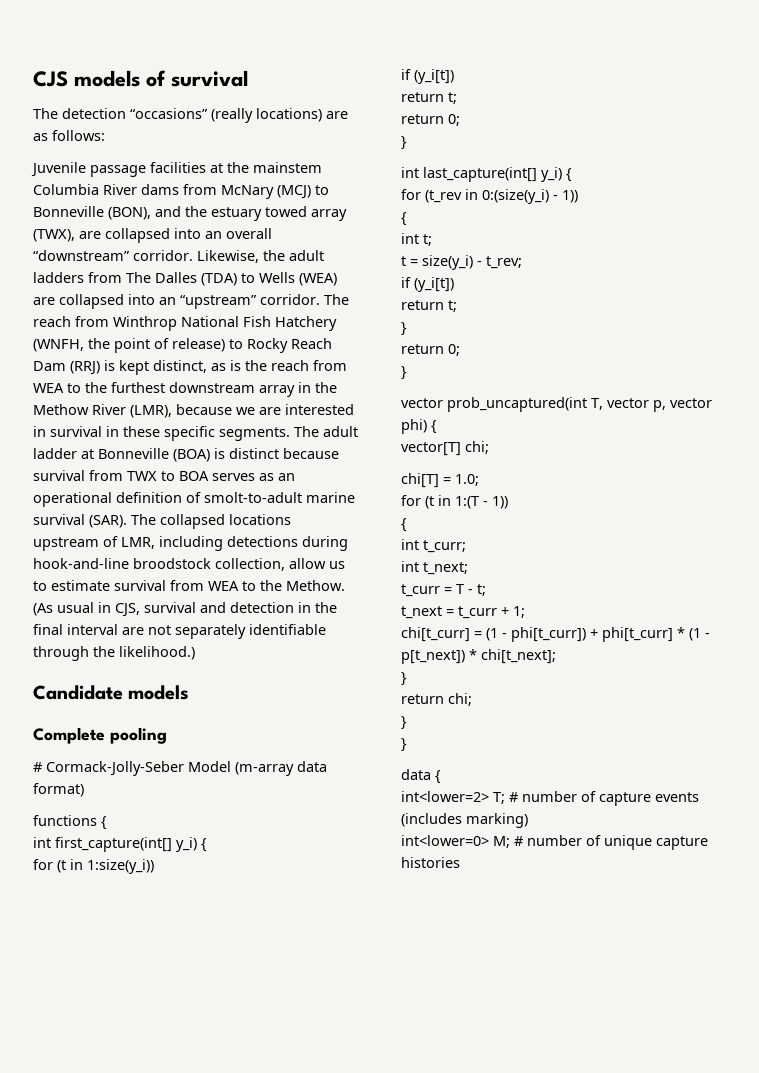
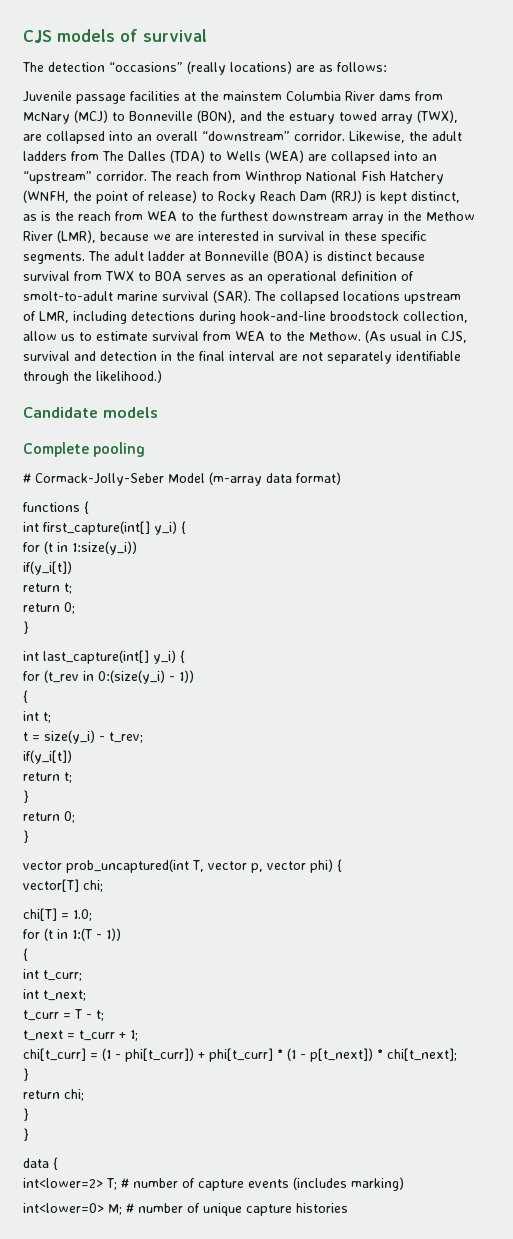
  for (t in 1:size(y_i))
- if (y_i[t])
+ if(y_i[t])
  t = size(y_i) - t_rev;
- if (y_i[t])
+ if(y_i[t])

